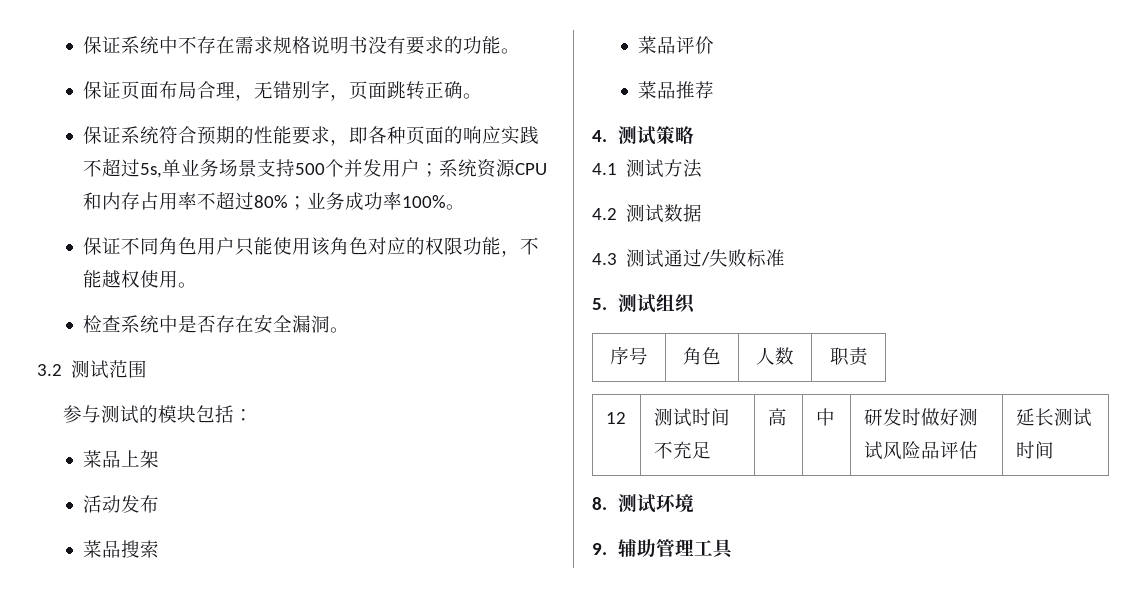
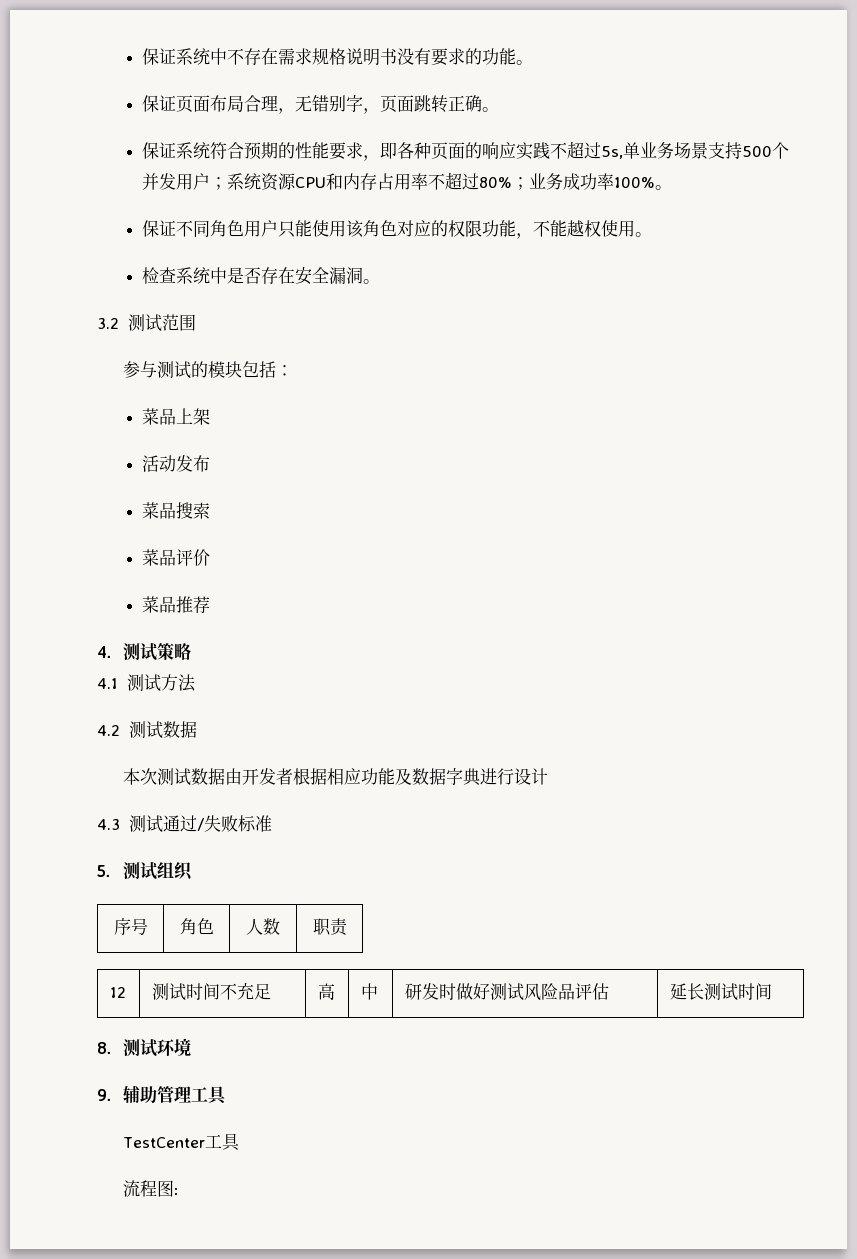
+ 本次测试数据由开发者根据相应功能及数据字典进行设计
+ TestCenter工具
+ 流程图:

